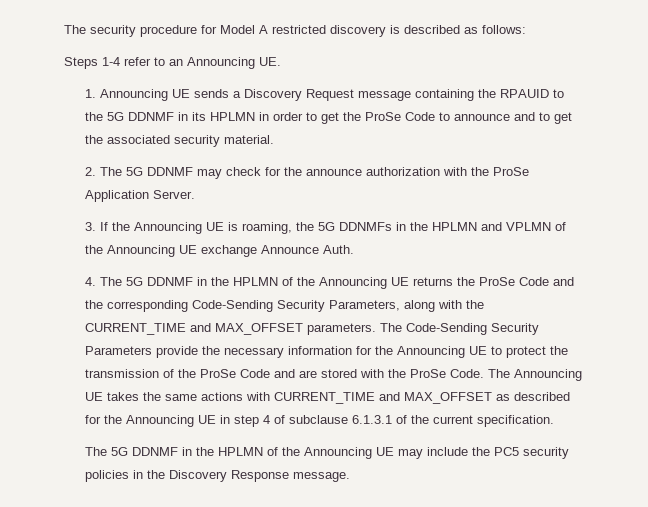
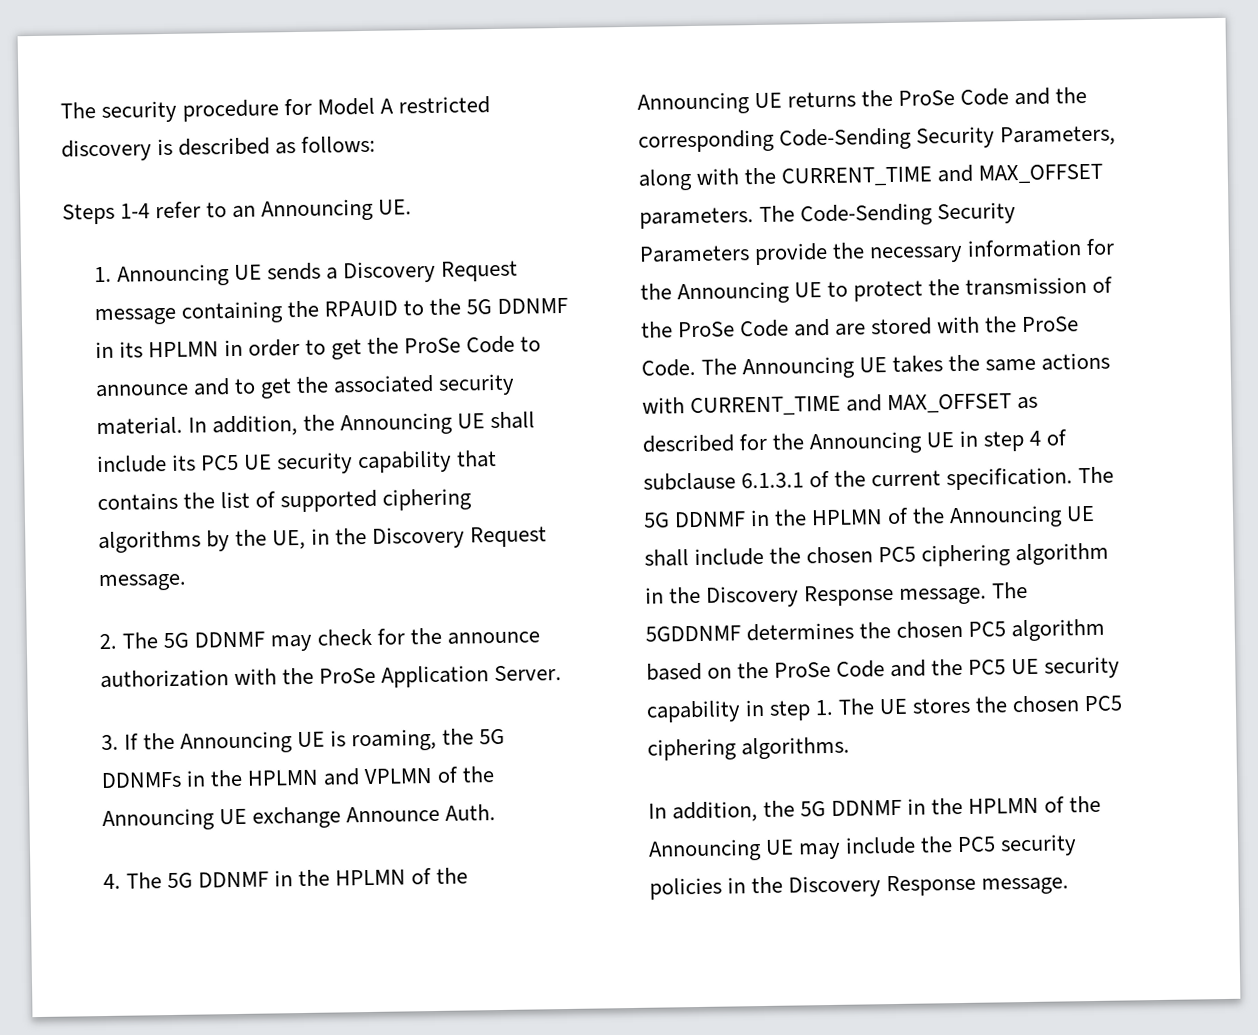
+ In addition, the Announcing UE shall include its PC5 UE security capability that contains the list of supported ciphering algorithms by the UE, in the Discovery Request message.
- The Announcing UE takes the same actions with CURRENT_TIME and MAX_OFFSET as described for the Announcing UE in step 4 of subclause 6.1.3.1 of the current specification.
- The 5G DDNMF in the HPLMN of the Announcing UE may include the PC5 security policies in the Discovery Response message.
+ The Announcing UE takes the same actions with CURRENT_TIME and MAX_OFFSET as described for the Announcing UE in step 4 of subclause 6.1.3.1 of the current specification. The 5G DDNMF in the HPLMN of the Announcing UE shall include the chosen PC5 ciphering algorithm in the Discovery Response message. The 5GDDNMF determines the chosen PC5 algorithm based on the ProSe Code and the PC5 UE security capability in step 1. The UE stores the chosen PC5 ciphering algorithms.
+ In addition, the 5G DDNMF in the HPLMN of the Announcing UE may include the PC5 security policies in the Discovery Response message.

